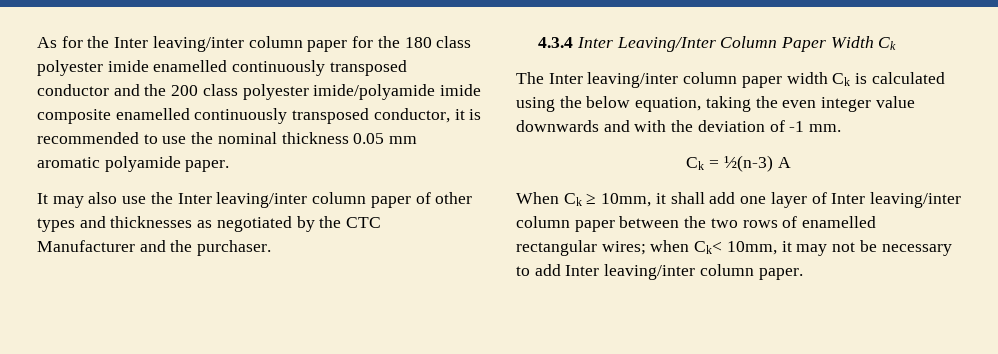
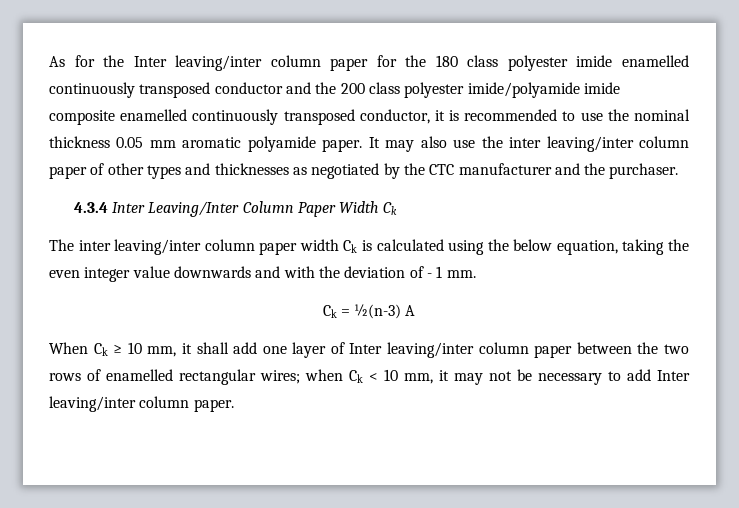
- As for the Inter leaving/inter column paper for the 180 class polyester imide enamelled continuously transposed conductor and the 200 class polyester imide/polyamide imide composite enamelled continuously transposed conductor, it is recommended to use the nominal thickness 0.05 mm aromatic polyamide paper.
- It may also use the Inter leaving/inter column paper of other types and thicknesses as negotiated by the CTC Manufacturer and the purchaser.
+ As for the Inter leaving/inter column paper for the 180 class polyester imide enamelled continuously transposed conductor and the 200 class polyester imide/polyamide imide composite enamelled continuously transposed conductor, it is recommended to use the nominal thickness 0.05 mm aromatic polyamide paper. It may also use the inter leaving/inter column paper of other types and thicknesses as negotiated by the CTC manufacturer and the purchaser.
- The Inter leaving/inter column paper width Ck is calculated using the below equation, taking the even integer value downwards and with the deviation of -1 mm.
+ The inter leaving/inter column paper width Ck is calculated using the below equation, taking the even integer value downwards and with the deviation of - 1 mm.
- When Ck ≥ 10mm, it shall add one layer of Inter leaving/inter column paper between the two rows of enamelled rectangular wires; when Ck< 10mm, it may not be necessary to add Inter leaving/inter column paper.
+ When Ck ≥ 10 mm, it shall add one layer of Inter leaving/inter column paper between the two rows of enamelled rectangular wires; when Ck < 10 mm, it may not be necessary to add Inter leaving/inter column paper.

